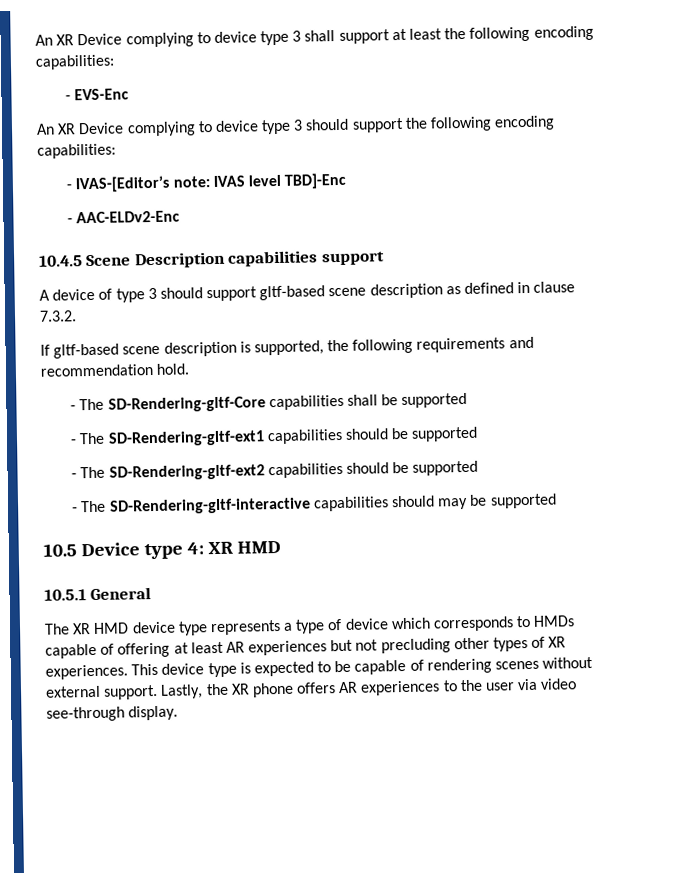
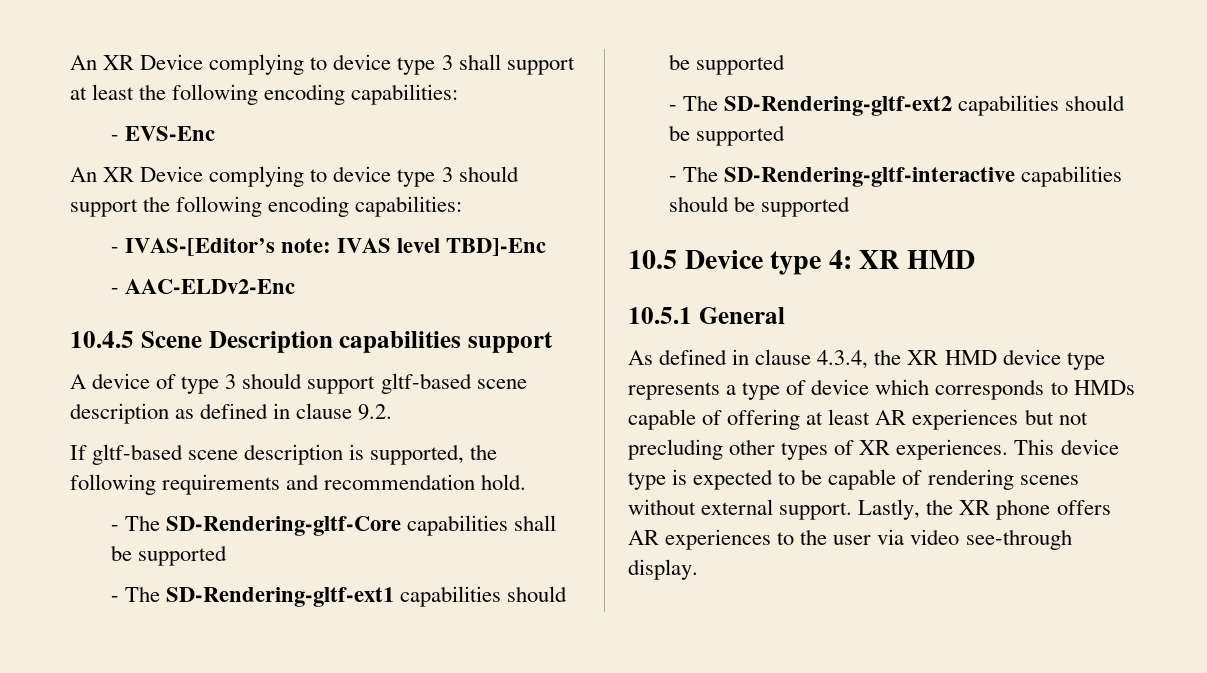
- A device of type 3 should support gltf-based scene description as defined in clause 7.3.2.
+ A device of type 3 should support gltf-based scene description as defined in clause 9.2.
- - The SD-Rendering-gltf-interactive capabilities should may be supported
+ - The SD-Rendering-gltf-interactive capabilities should be supported
- The XR HMD device type represents a type of device which corresponds to HMDs capable of offering at least AR experiences but not precluding other types of XR experiences.
+ As defined in clause 4.3.4, the XR HMD device type represents a type of device which corresponds to HMDs capable of offering at least AR experiences but not precluding other types of XR experiences.

